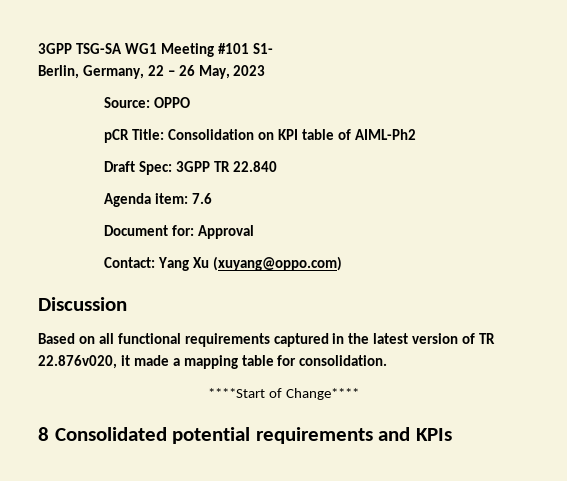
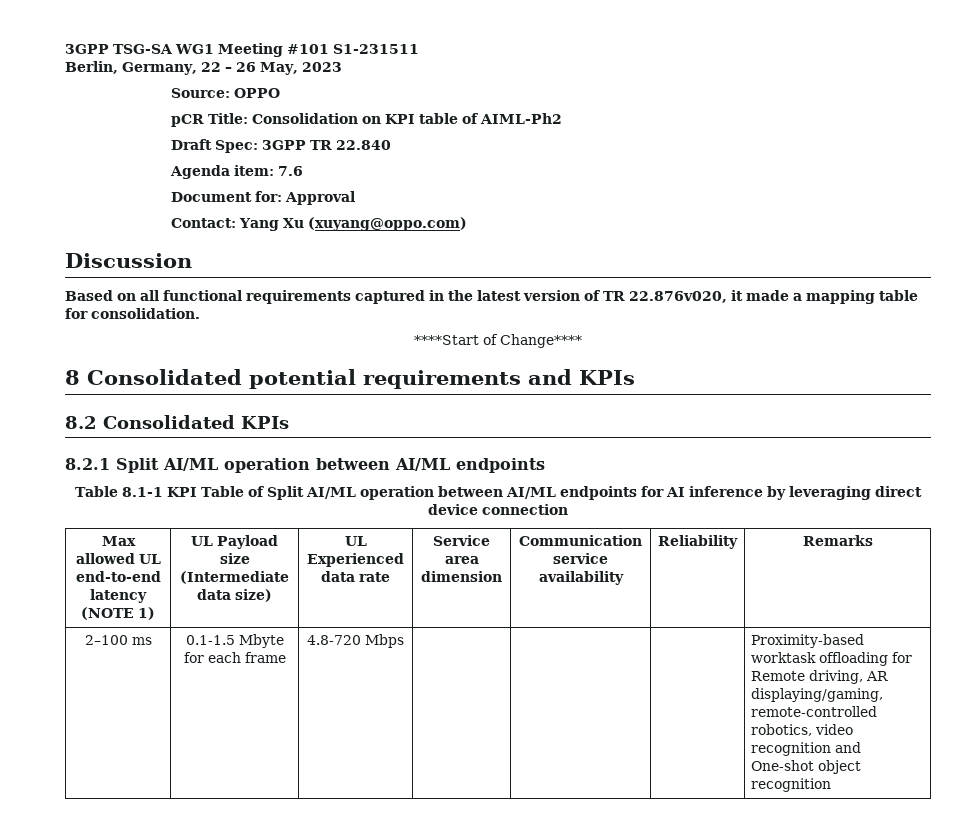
- 3GPP TSG-SA WG1 Meeting #101 S1-
+ 3GPP TSG-SA WG1 Meeting #101 S1-231511
+ 8.2 Consolidated KPIs
+ 8.2.1 Split AI/ML operation between AI/ML endpoints
+ Table 8.1-1 KPI Table of Split AI/ML operation between AI/ML endpoints for AI inference by leveraging direct device connection
+ Max allowed UL end-to-end latency (NOTE 1) | UL Payload size (Intermediate data size) | UL Experienced data rate | Service area dimension | Communication service availability | Reliability | Remarks
+ 2–100 ms | 0.1-1.5 Mbyte for each frame | 4.8-720 Mbps | | | | Proximity-based worktask offloading for Remote driving, AR displaying/gaming, remote-controlled robotics, video recognition and One-shot object recognition

